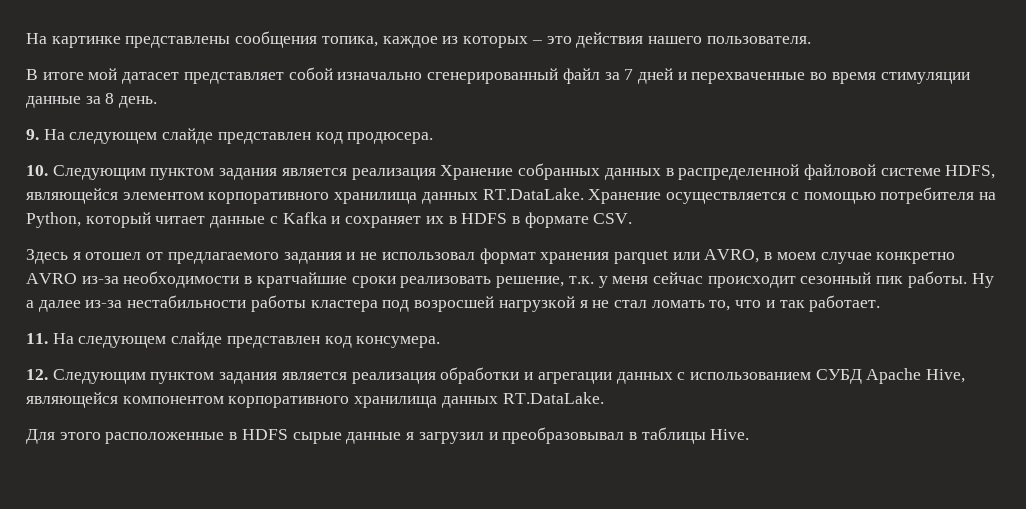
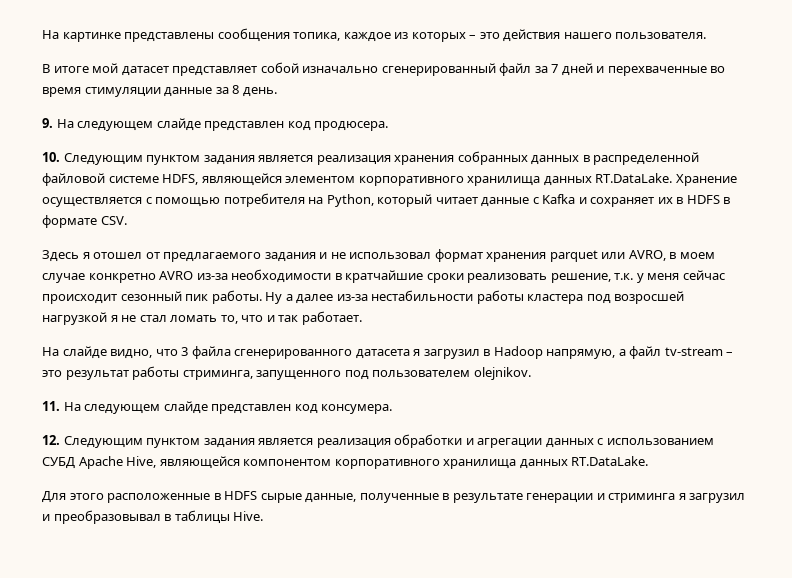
- 10. Следующим пунктом задания является реализация Хранение собранных данных в распределенной файловой системе HDFS, являющейся элементом корпоративного хранилища данных RT.DataLake. Хранение осуществляется с помощью потребителя на Python, который читает данные с Kafka и сохраняет их в HDFS в формате CSV.
+ 10. Следующим пунктом задания является реализация хранения собранных данных в распределенной файловой системе HDFS, являющейся элементом корпоративного хранилища данных RT.DataLake. Хранение осуществляется с помощью потребителя на Python, который читает данные с Kafka и сохраняет их в HDFS в формате CSV.
+ На слайде видно, что 3 файла сгенерированного датасета я загрузил в Hadoop напрямую, а файл tv-stream – это результат работы стриминга, запущенного под пользователем olejnikov.
- Для этого расположенные в HDFS сырые данные я загрузил и преобразовывал в таблицы Hive.
+ Для этого расположенные в HDFS сырые данные, полученные в результате генерации и стриминга я загрузил и преобразовывал в таблицы Hive.

